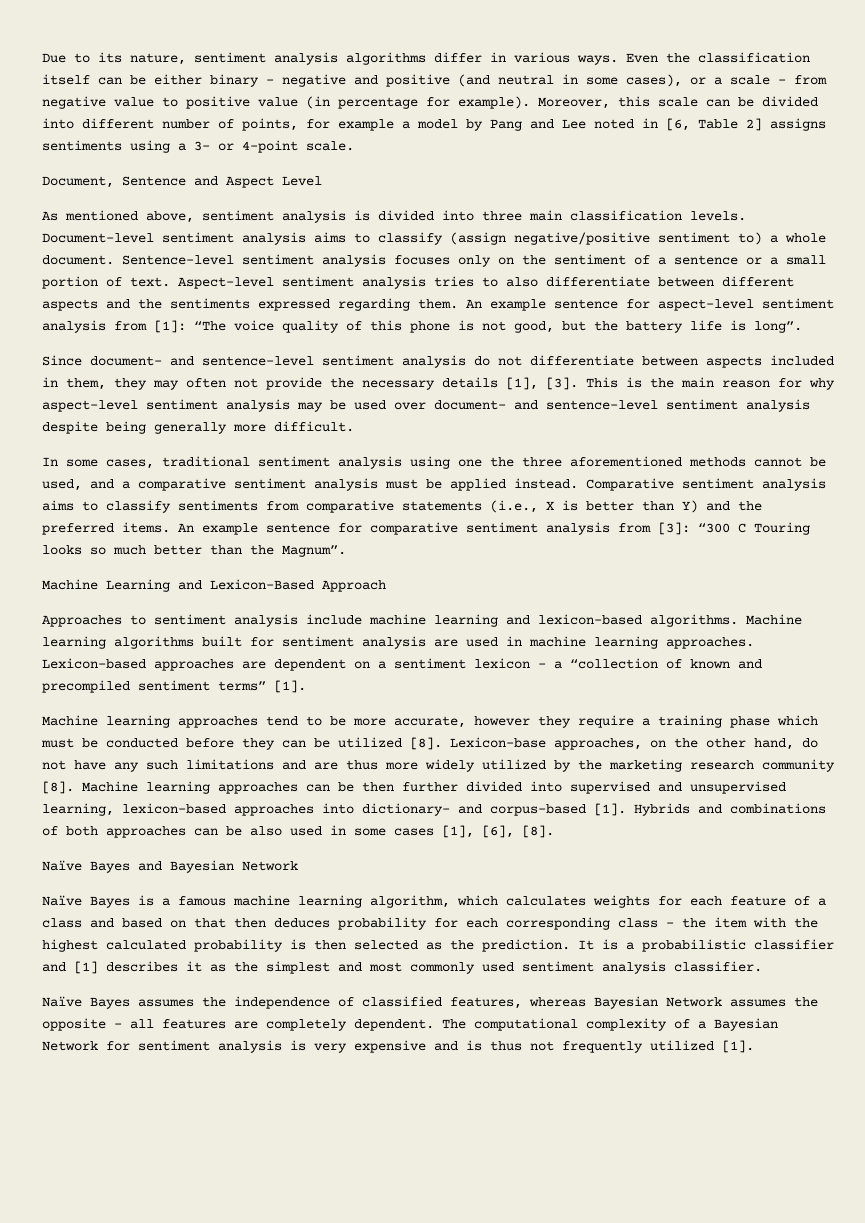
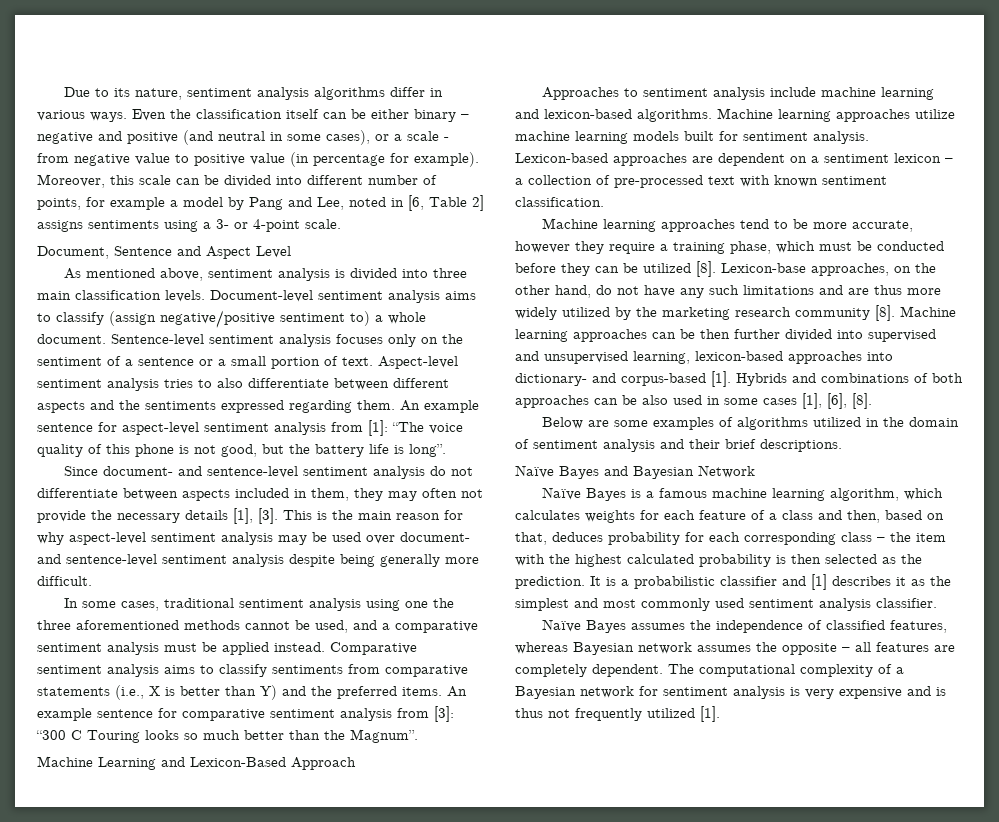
- Moreover, this scale can be divided into different number of points, for example a model by Pang and Lee noted in [6, Table 2] assigns sentiments using a 3- or 4-point scale.
+ Moreover, this scale can be divided into different number of points, for example a model by Pang and Lee, noted in [6, Table 2] assigns sentiments using a 3- or 4-point scale.
- Machine learning algorithms built for sentiment analysis are used in machine learning approaches.
+ Machine learning approaches utilize machine learning models built for sentiment analysis.
- Lexicon-based approaches are dependent on a sentiment lexicon – a “collection of known and precompiled sentiment terms” [1].
+ Lexicon-based approaches are dependent on a sentiment lexicon – a collection of pre-processed text with known sentiment classification.
- Machine learning approaches tend to be more accurate, however they require a training phase which must be conducted before they can be utilized [8].
+ Machine learning approaches tend to be more accurate, however they require a training phase, which must be conducted before they can be utilized [8].
+ Below are some examples of algorithms utilized in the domain of sentiment analysis and their brief descriptions.
- Naïve Bayes is a famous machine learning algorithm, which calculates weights for each feature of a class and based on that then deduces probability for each corresponding class – the item with the highest calculated probability is then selected as the prediction.
+ Naïve Bayes is a famous machine learning algorithm, which calculates weights for each feature of a class and then, based on that, deduces probability for each corresponding class – the item with the highest calculated probability is then selected as the prediction.
- Naïve Bayes assumes the independence of classified features, whereas Bayesian Network assumes the opposite – all features are completely dependent.
+ Naïve Bayes assumes the independence of classified features, whereas Bayesian network assumes the opposite – all features are completely dependent.
- The computational complexity of a Bayesian Network for sentiment analysis is very expensive and is thus not frequently utilized [1].
+ The computational complexity of a Bayesian network for sentiment analysis is very expensive and is thus not frequently utilized [1].

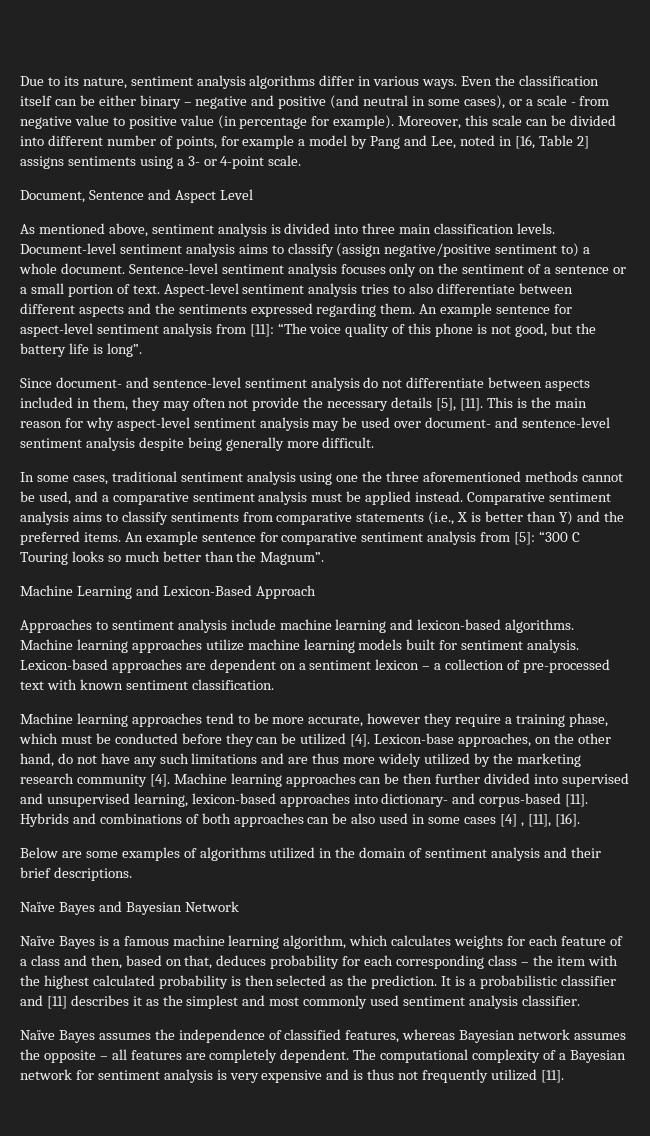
- Moreover, this scale can be divided into different number of points, for example a model by Pang and Lee, noted in [6, Table 2] assigns sentiments using a 3- or 4-point scale.
+ Moreover, this scale can be divided into different number of points, for example a model by Pang and Lee, noted in [16, Table 2] assigns sentiments using a 3- or 4-point scale.
- An example sentence for aspect-level sentiment analysis from [1]: “The voice quality of this phone is not good, but the battery life is long”.
+ An example sentence for aspect-level sentiment analysis from [11]: “The voice quality of this phone is not good, but the battery life is long”.
- Since document- and sentence-level sentiment analysis do not differentiate between aspects included in them, they may often not provide the necessary details [1], [3].
+ Since document- and sentence-level sentiment analysis do not differentiate between aspects included in them, they may often not provide the necessary details [5], [11].
- An example sentence for comparative sentiment analysis from [3]: “300 C Touring looks so much better than the Magnum”.
+ An example sentence for comparative sentiment analysis from [5]: “300 C Touring looks so much better than the Magnum”.
- Machine learning approaches tend to be more accurate, however they require a training phase, which must be conducted before they can be utilized [8].
+ Machine learning approaches tend to be more accurate, however they require a training phase, which must be conducted before they can be utilized [4].
- Lexicon-base approaches, on the other hand, do not have any such limitations and are thus more widely utilized by the marketing research community [8].
+ Lexicon-base approaches, on the other hand, do not have any such limitations and are thus more widely utilized by the marketing research community [4].
- Machine learning approaches can be then further divided into supervised and unsupervised learning, lexicon-based approaches into dictionary- and corpus-based [1].
+ Machine learning approaches can be then further divided into supervised and unsupervised learning, lexicon-based approaches into dictionary- and corpus-based [11].
- Hybrids and combinations of both approaches can be also used in some cases [1], [6], [8].
+ Hybrids and combinations of both approaches can be also used in some cases [4] , [11], [16].
- It is a probabilistic classifier and [1] describes it as the simplest and most commonly used sentiment analysis classifier.
+ It is a probabilistic classifier and [11] describes it as the simplest and most commonly used sentiment analysis classifier.
- The computational complexity of a Bayesian network for sentiment analysis is very expensive and is thus not frequently utilized [1].
+ The computational complexity of a Bayesian network for sentiment analysis is very expensive and is thus not frequently utilized [11].

